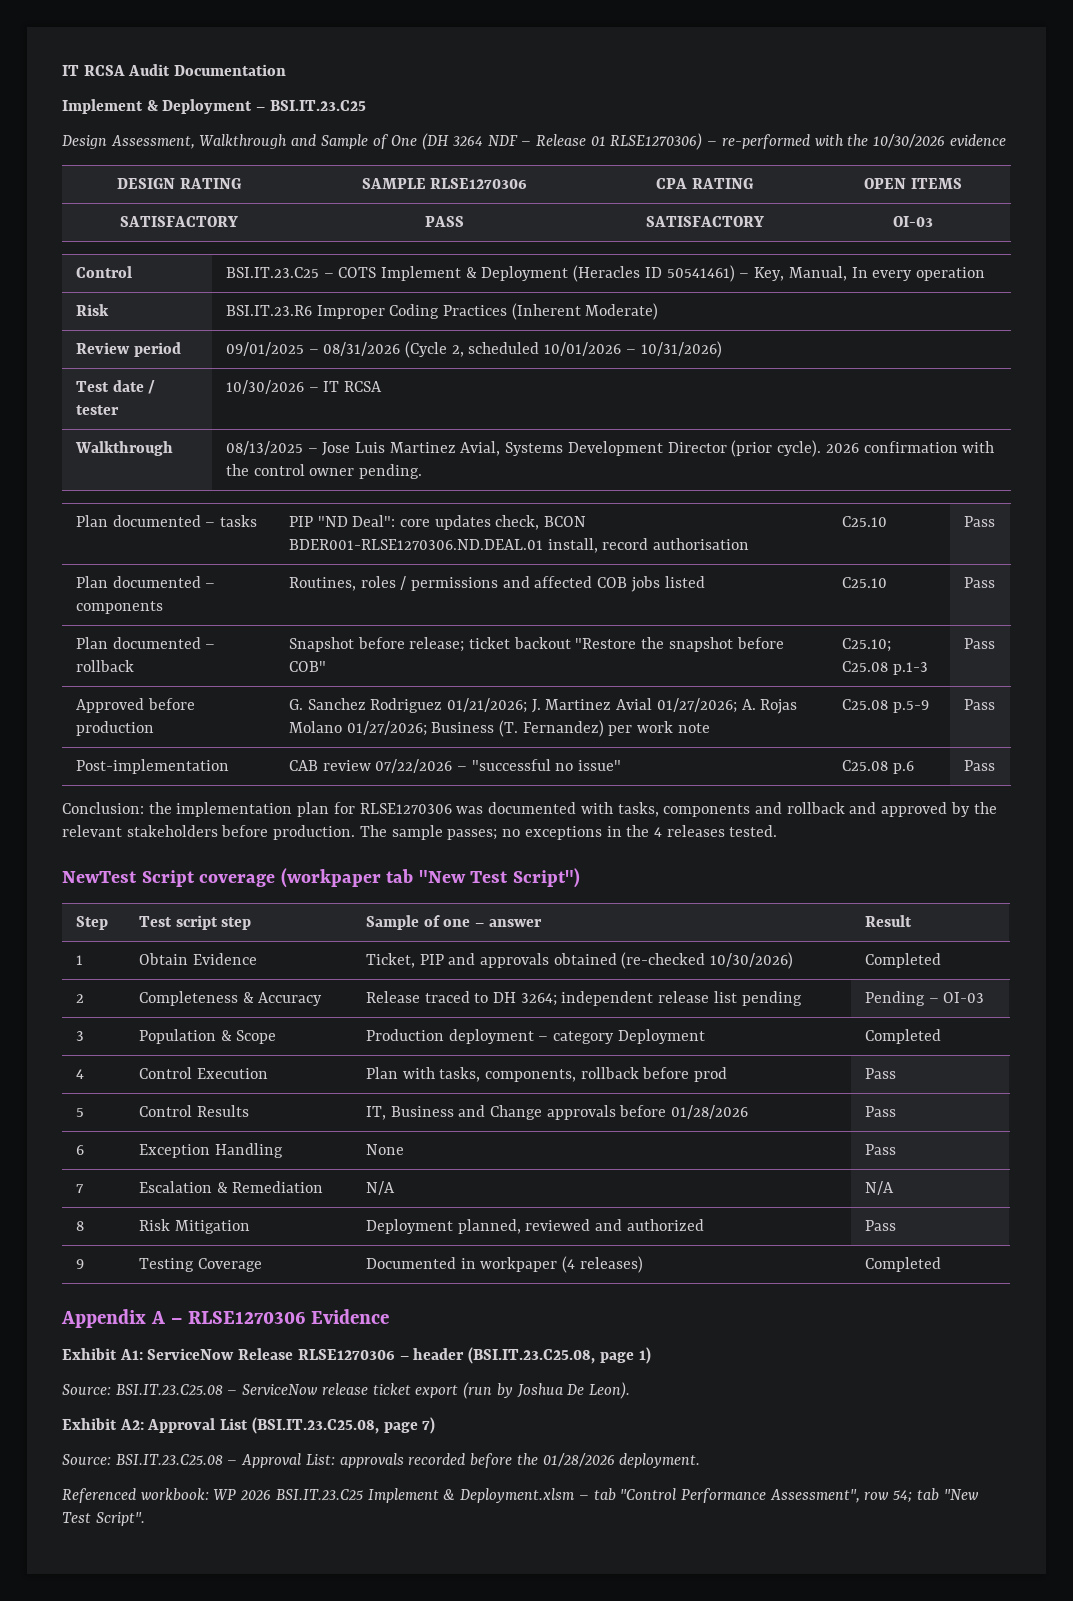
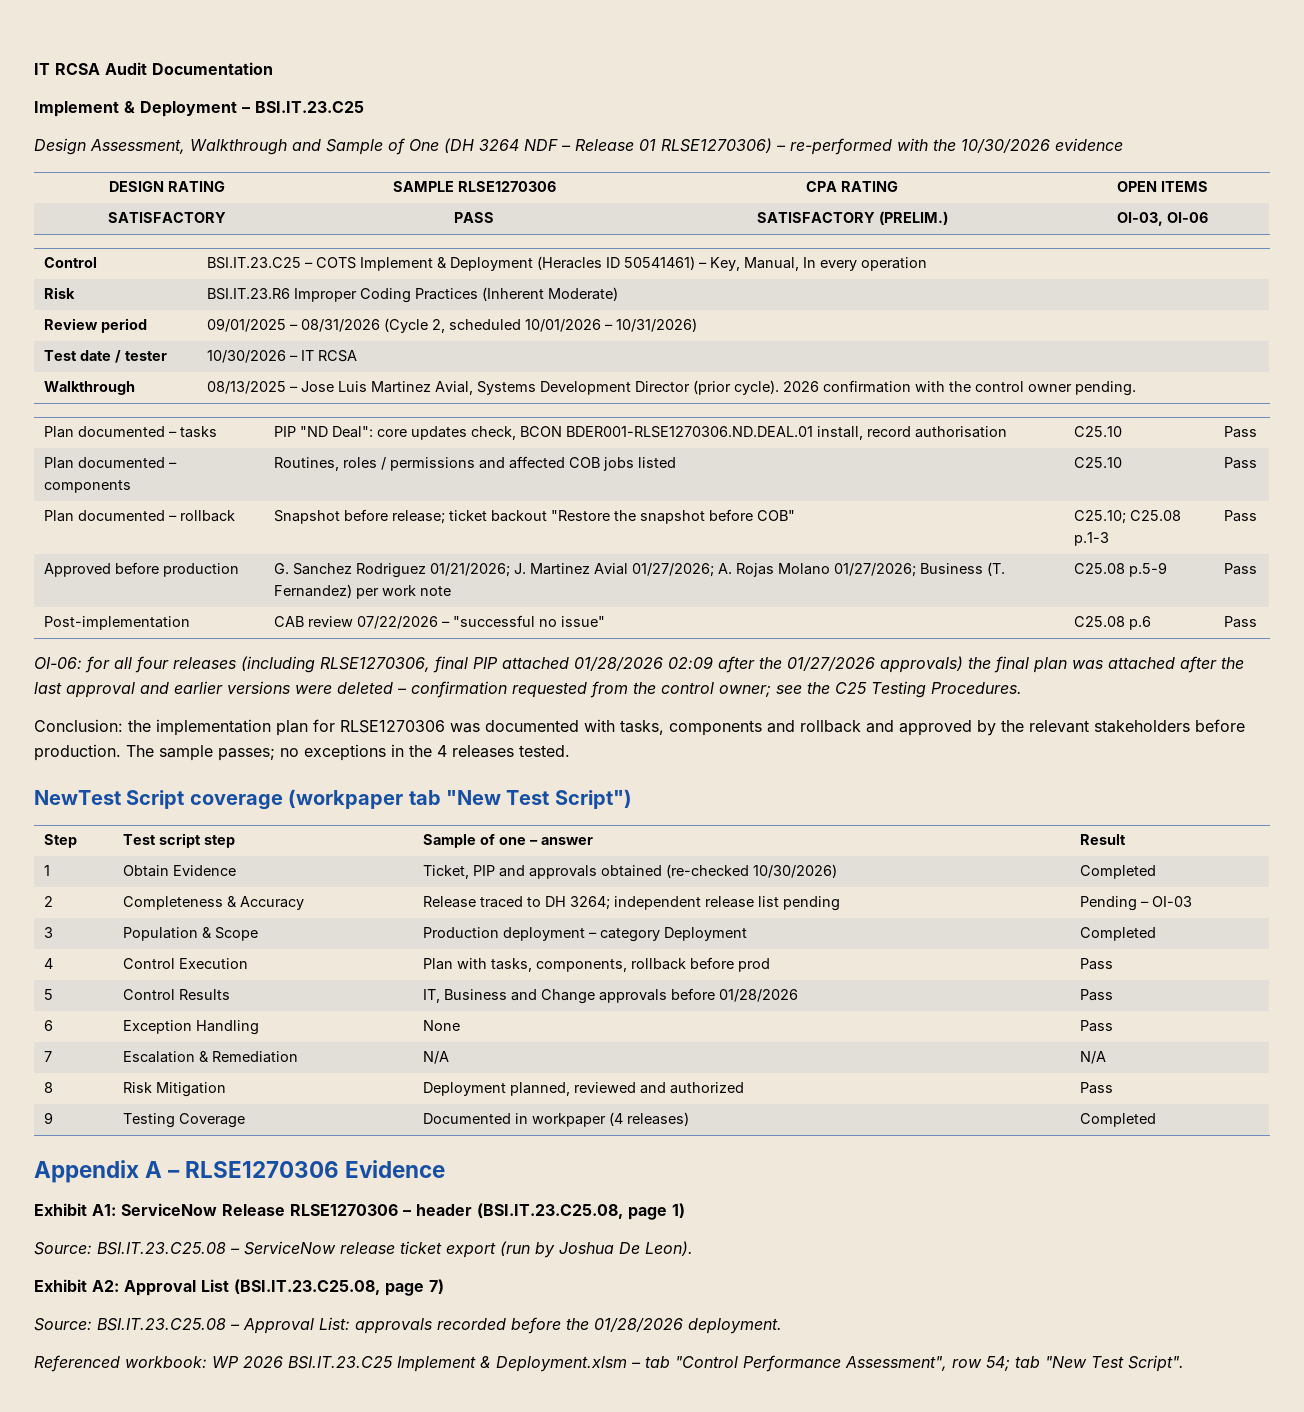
- SATISFACTORY | PASS | SATISFACTORY | OI-03
+ SATISFACTORY | PASS | SATISFACTORY (PRELIM.) | OI-03, OI-06
+ OI-06: for all four releases (including RLSE1270306, final PIP attached 01/28/2026 02:09 after the 01/27/2026 approvals) the final plan was attached after the last approval and earlier versions were deleted – confirmation requested from the control owner; see the C25 Testing Procedures.

